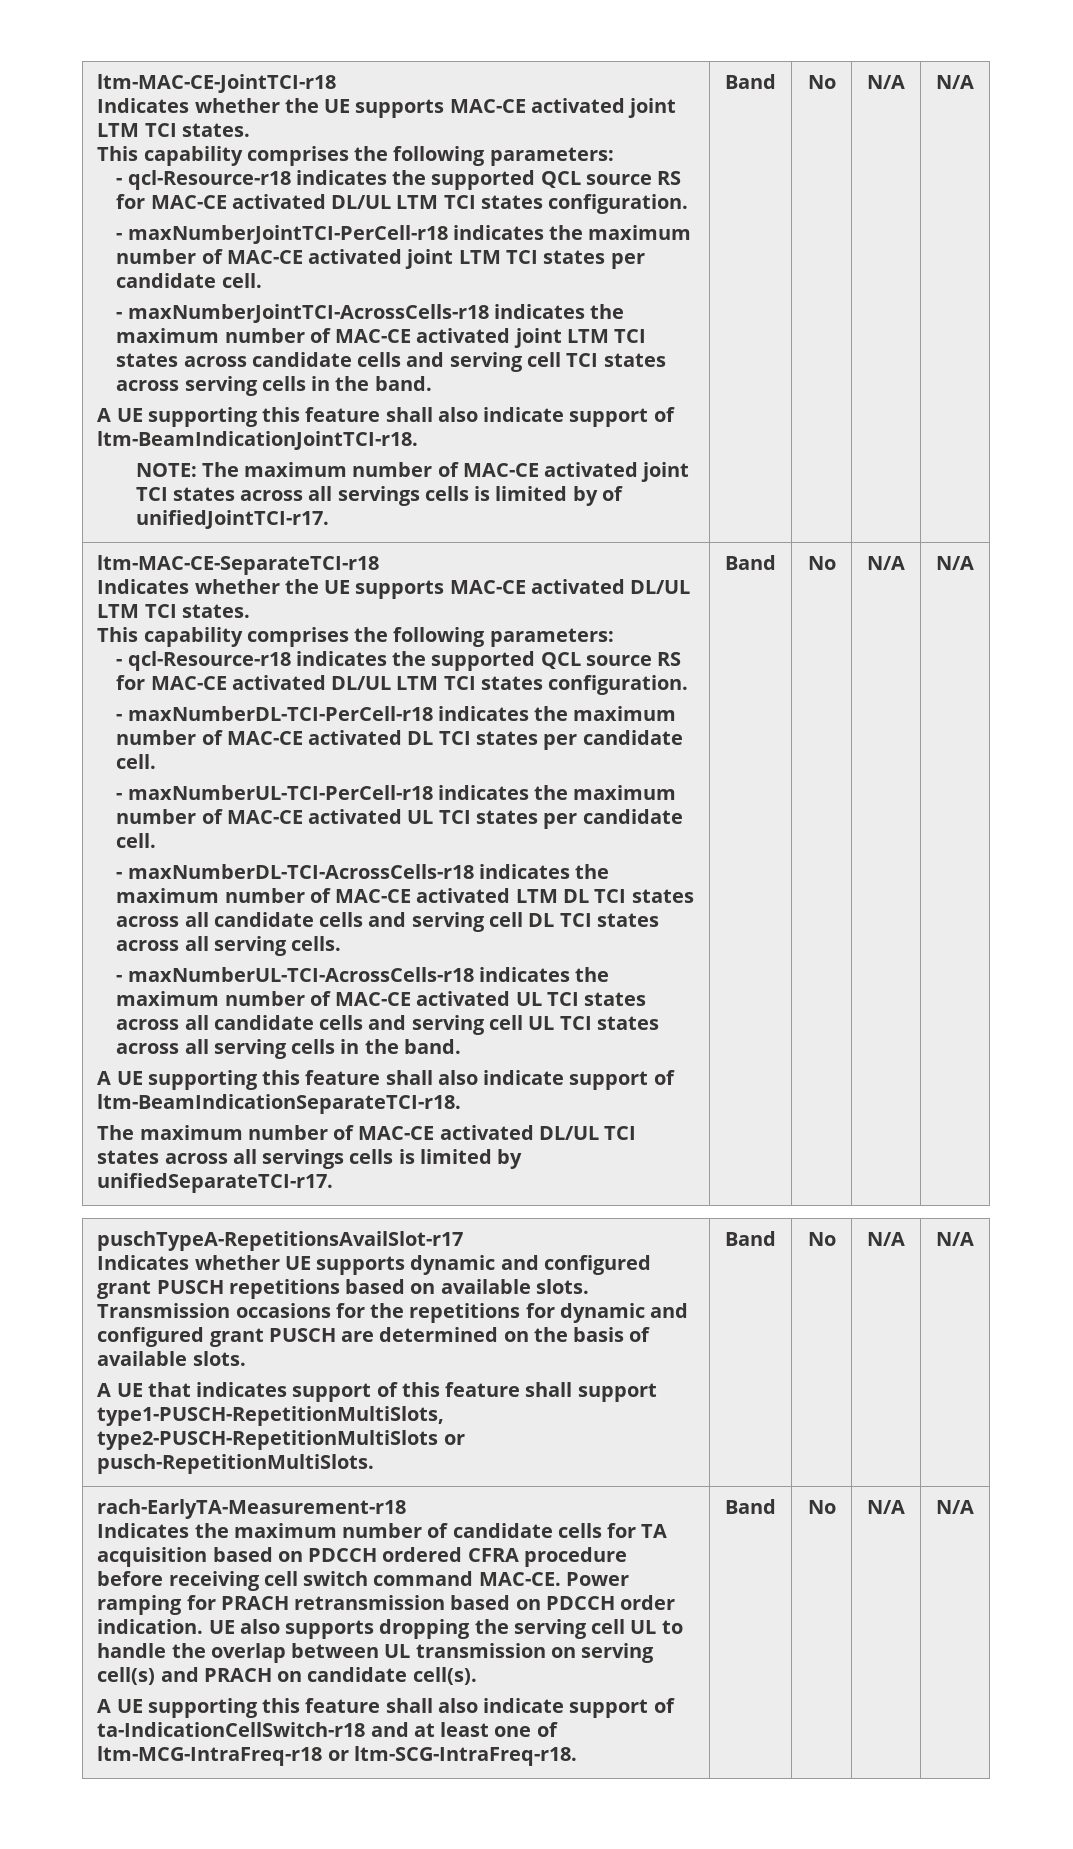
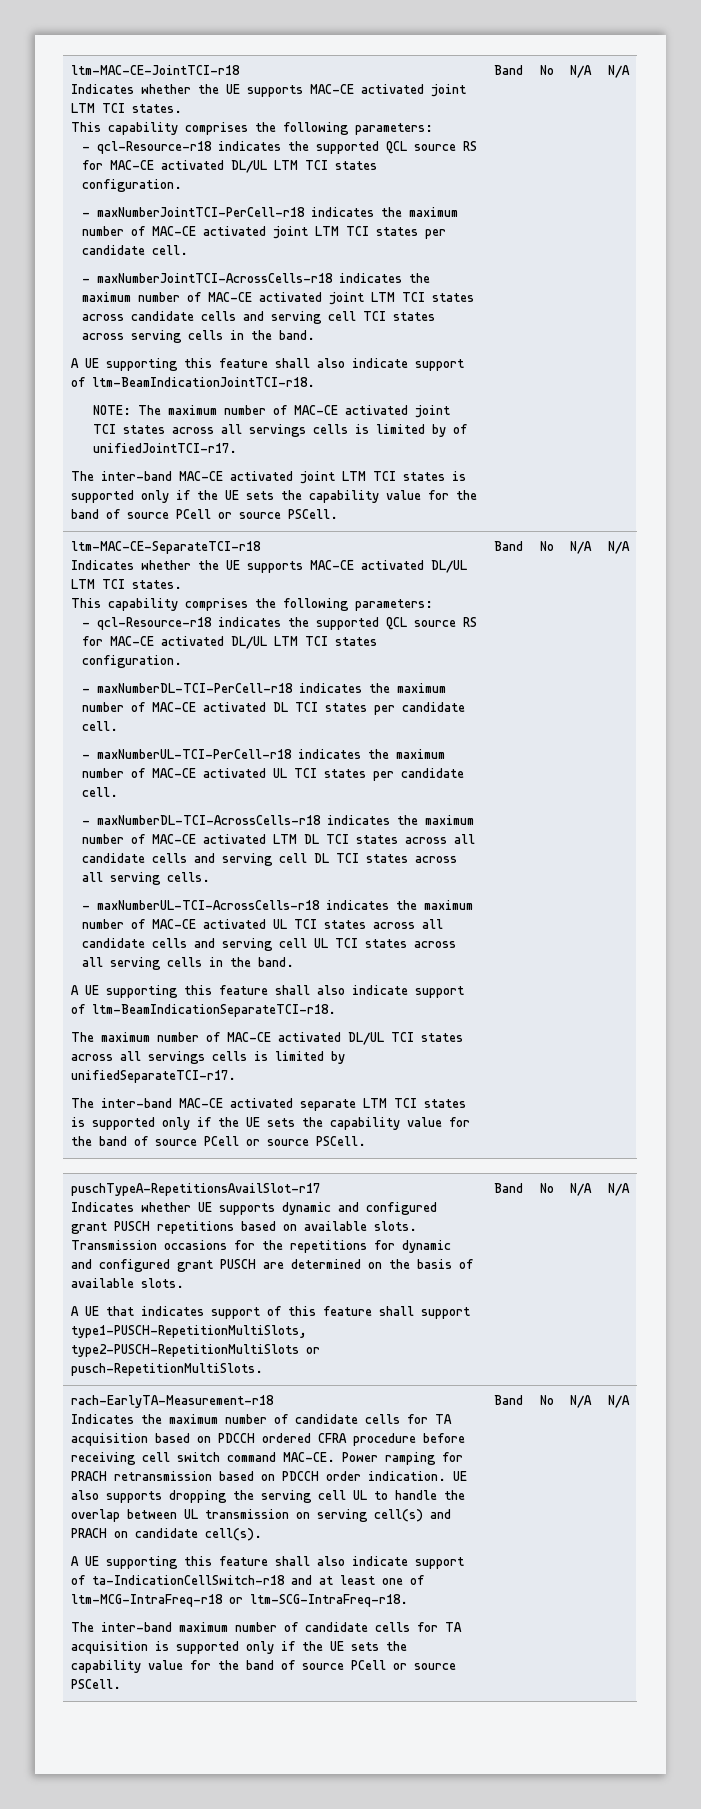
+ The inter-band MAC-CE activated joint LTM TCI states is supported only if the UE sets the capability value for the band of source PCell or source PSCell.
+ The inter-band MAC-CE activated separate LTM TCI states is supported only if the UE sets the capability value for the band of source PCell or source PSCell.
+ The inter-band maximum number of candidate cells for TA acquisition is supported only if the UE sets the capability value for the band of source PCell or source PSCell.

